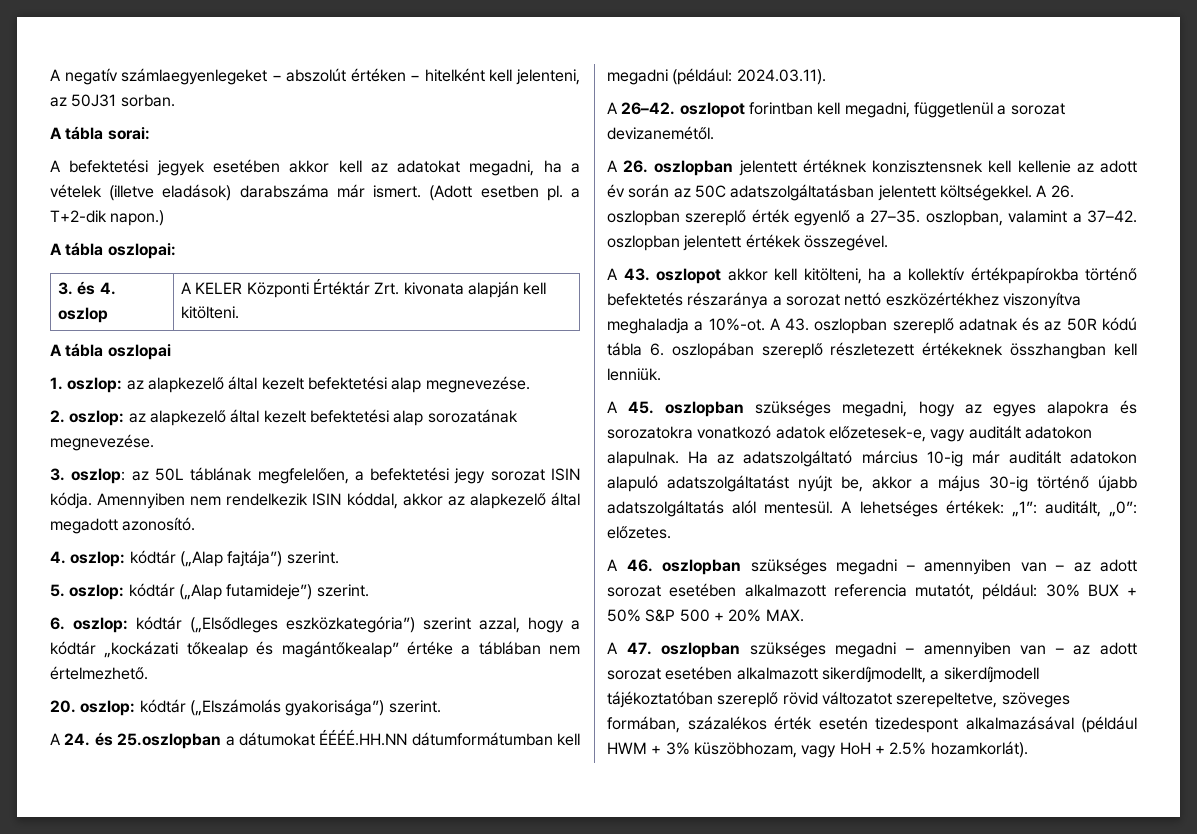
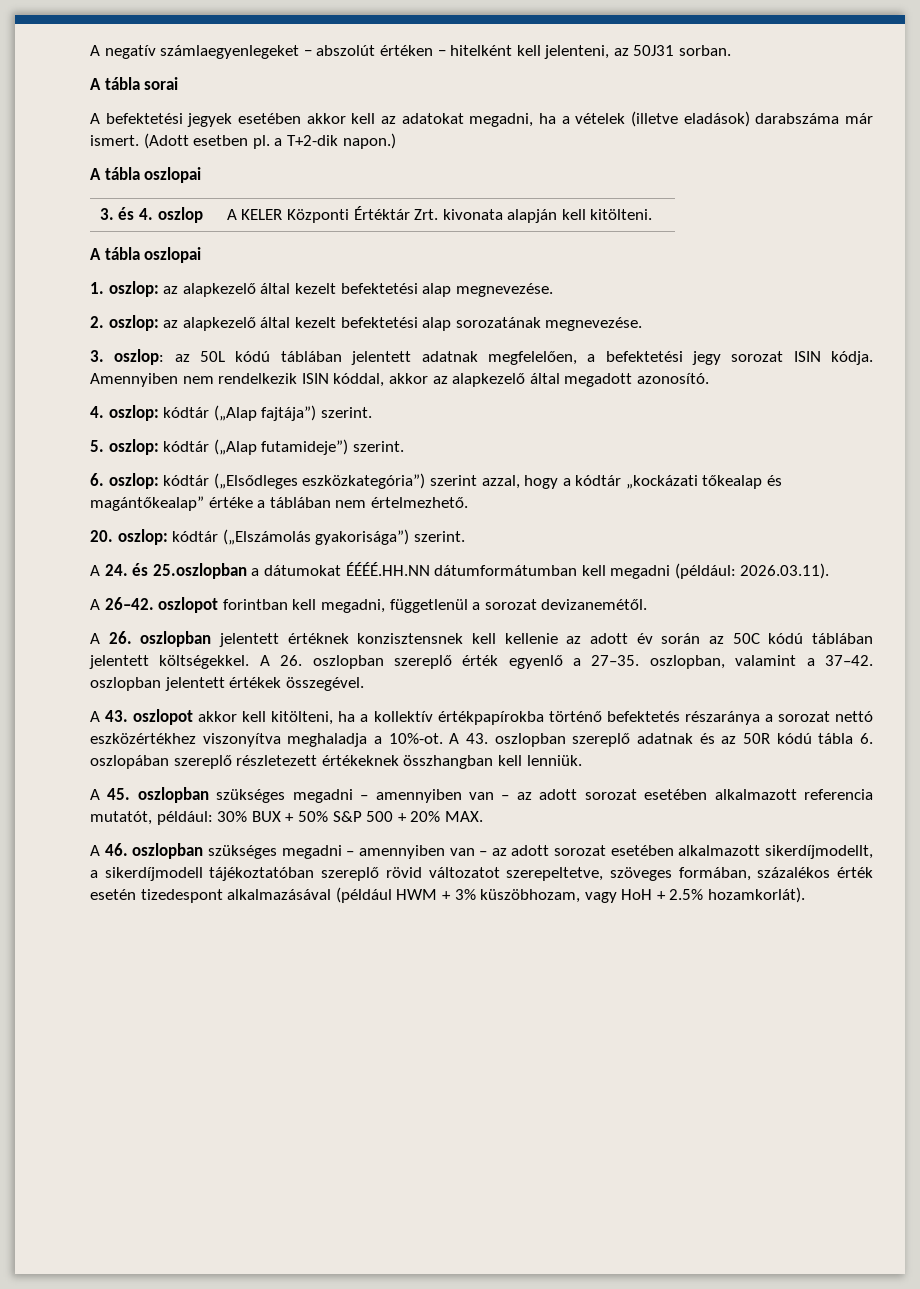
- A tábla sorai:
+ A tábla sorai
  (Adott esetben pl. a T+2-dik napon.)
- A tábla oszlopai:
+ A tábla oszlopai
- 3. oszlop: az 50L táblának megfelelően, a befektetési jegy sorozat ISIN kódja.
+ 3. oszlop: az 50L kódú táblában jelentett adatnak megfelelően, a befektetési jegy sorozat ISIN kódja.
- A 24. és 25.oszlopban a dátumokat ÉÉÉÉ.HH.NN dátumformátumban kell megadni (például: 2024.03.11).
+ A 24. és 25.oszlopban a dátumokat ÉÉÉÉ.HH.NN dátumformátumban kell megadni (például: 2026.03.11).
- A 26. oszlopban jelentett értéknek konzisztensnek kell kellenie az adott év során az 50C adatszolgáltatásban jelentett költségekkel.
+ A 26. oszlopban jelentett értéknek konzisztensnek kell kellenie az adott év során az 50C kódú táblában jelentett költségekkel.
- A 45. oszlopban szükséges megadni, hogy az egyes alapokra és sorozatokra vonatkozó adatok előzetesek-e, vagy auditált adatokon alapulnak. Ha az adatszolgáltató március 10-ig már auditált adatokon alapuló adatszolgáltatást nyújt be, akkor a május 30-ig történő újabb adatszolgáltatás alól mentesül. A lehetséges értékek: „1”: auditált, „0”: előzetes.
- A 46. oszlopban szükséges megadni – amennyiben van – az adott sorozat esetében alkalmazott referencia mutatót, például: 30% BUX + 50% S&P 500 + 20% MAX.
+ A 45. oszlopban szükséges megadni – amennyiben van – az adott sorozat esetében alkalmazott referencia mutatót, például: 30% BUX + 50% S&P 500 + 20% MAX.
- A 47. oszlopban szükséges megadni – amennyiben van – az adott sorozat esetében alkalmazott sikerdíjmodellt, a sikerdíjmodell tájékoztatóban szereplő rövid változatot szerepeltetve, szöveges formában, százalékos érték esetén tizedespont alkalmazásával (például HWM + 3% küszöbhozam, vagy HoH + 2.5% hozamkorlát).
+ A 46. oszlopban szükséges megadni – amennyiben van – az adott sorozat esetében alkalmazott sikerdíjmodellt, a sikerdíjmodell tájékoztatóban szereplő rövid változatot szerepeltetve, szöveges formában, százalékos érték esetén tizedespont alkalmazásával (például HWM + 3% küszöbhozam, vagy HoH + 2.5% hozamkorlát).

